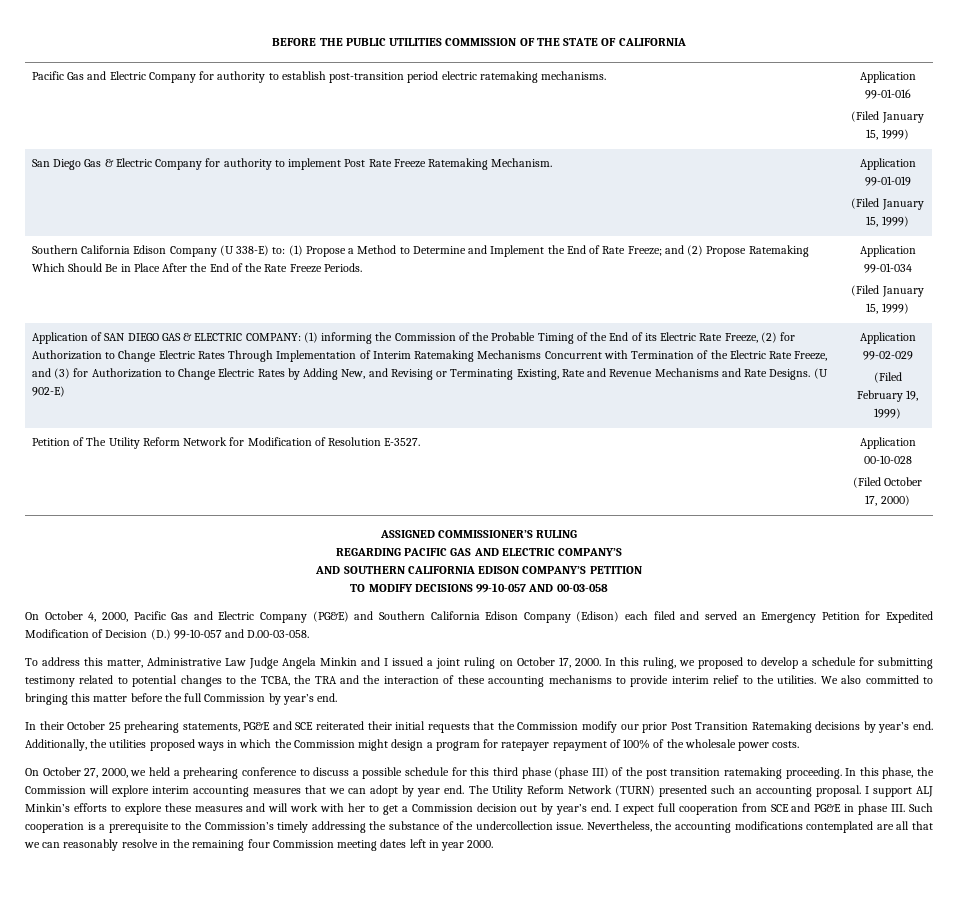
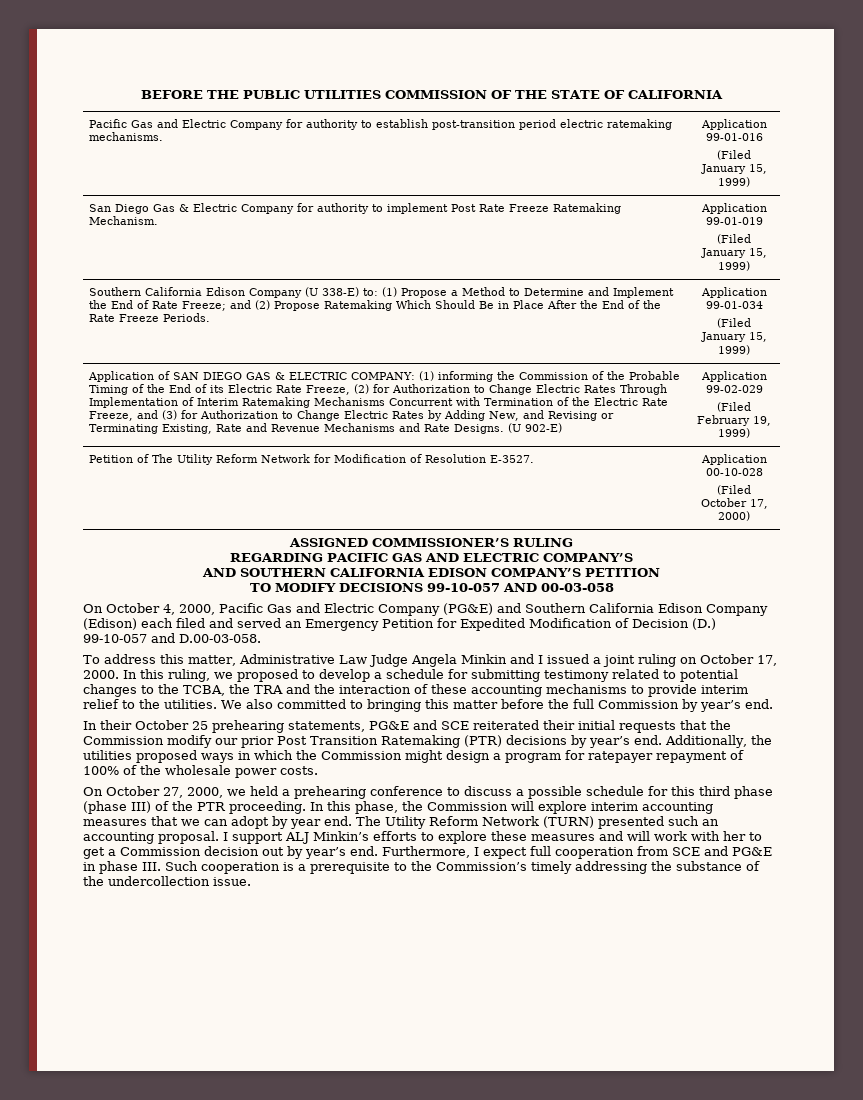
- In their October 25 prehearing statements, PG&E and SCE reiterated their initial requests that the Commission modify our prior Post Transition Ratemaking decisions by year’s end.
+ In their October 25 prehearing statements, PG&E and SCE reiterated their initial requests that the Commission modify our prior Post Transition Ratemaking (PTR) decisions by year’s end.
- On October 27, 2000, we held a prehearing conference to discuss a possible schedule for this third phase (phase III) of the post transition ratemaking proceeding.
+ On October 27, 2000, we held a prehearing conference to discuss a possible schedule for this third phase (phase III) of the PTR proceeding.
- I expect full cooperation from SCE and PG&E in phase III. Such cooperation is a prerequisite to the Commission’s timely addressing the substance of the undercollection issue. Nevertheless, the accounting modifications contemplated are all that we can reasonably resolve in the remaining four Commission meeting dates left in year 2000.
+ Furthermore, I expect full cooperation from SCE and PG&E in phase III. Such cooperation is a prerequisite to the Commission’s timely addressing the substance of the undercollection issue.

